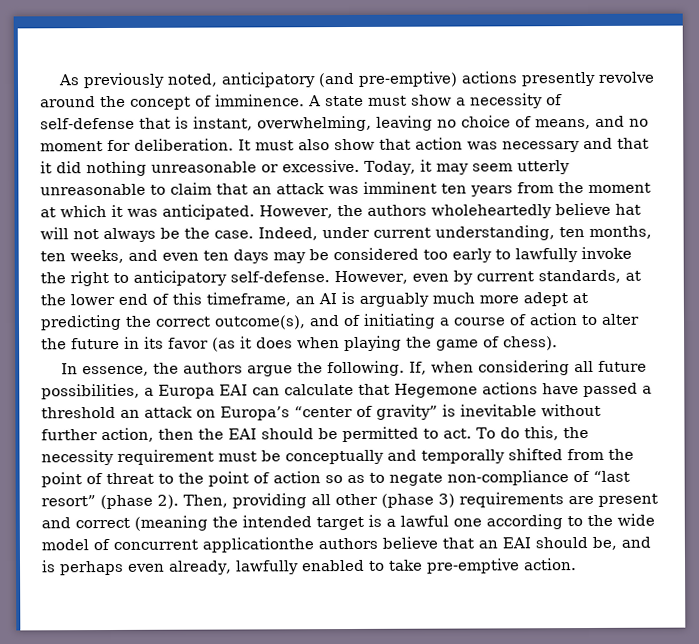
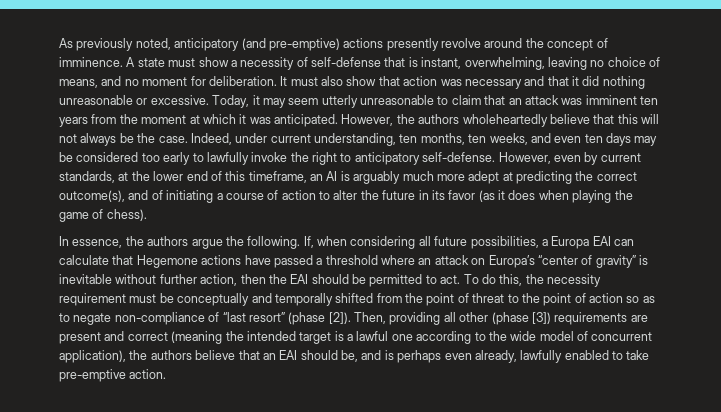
- However, the authors wholeheartedly believe hat will not always be the case.
+ However, the authors wholeheartedly believe that this will not always be the case.
- If, when considering all future possibilities, a Europa EAI can calculate that Hegemone actions have passed a threshold an attack on Europa’s “center of gravity” is inevitable without further action, then the EAI should be permitted to act.
+ If, when considering all future possibilities, a Europa EAI can calculate that Hegemone actions have passed a threshold where an attack on Europa’s “center of gravity” is inevitable without further action, then the EAI should be permitted to act.
- To do this, the necessity requirement must be conceptually and temporally shifted from the point of threat to the point of action so as to negate non-compliance of “last resort” (phase 2).
+ To do this, the necessity requirement must be conceptually and temporally shifted from the point of threat to the point of action so as to negate non-compliance of “last resort” (phase [2]).
- Then, providing all other (phase 3) requirements are present and correct (meaning the intended target is a lawful one according to the wide model of concurrent applicationthe authors believe that an EAI should be, and is perhaps even already, lawfully enabled to take pre-emptive action.
+ Then, providing all other (phase [3]) requirements are present and correct (meaning the intended target is a lawful one according to the wide model of concurrent application), the authors believe that an EAI should be, and is perhaps even already, lawfully enabled to take pre-emptive action.

